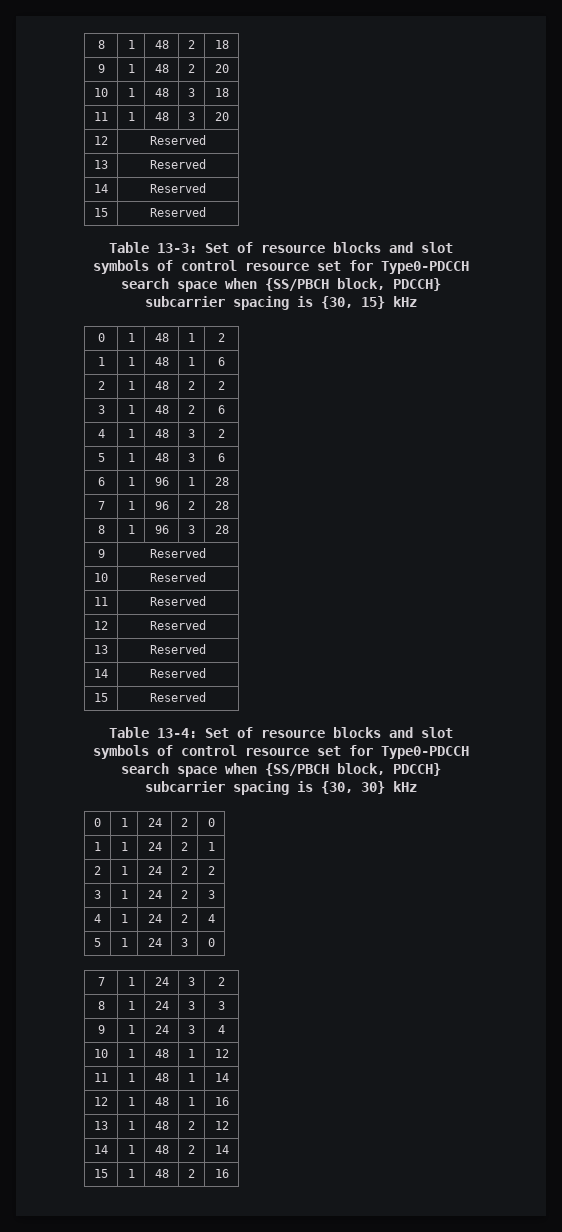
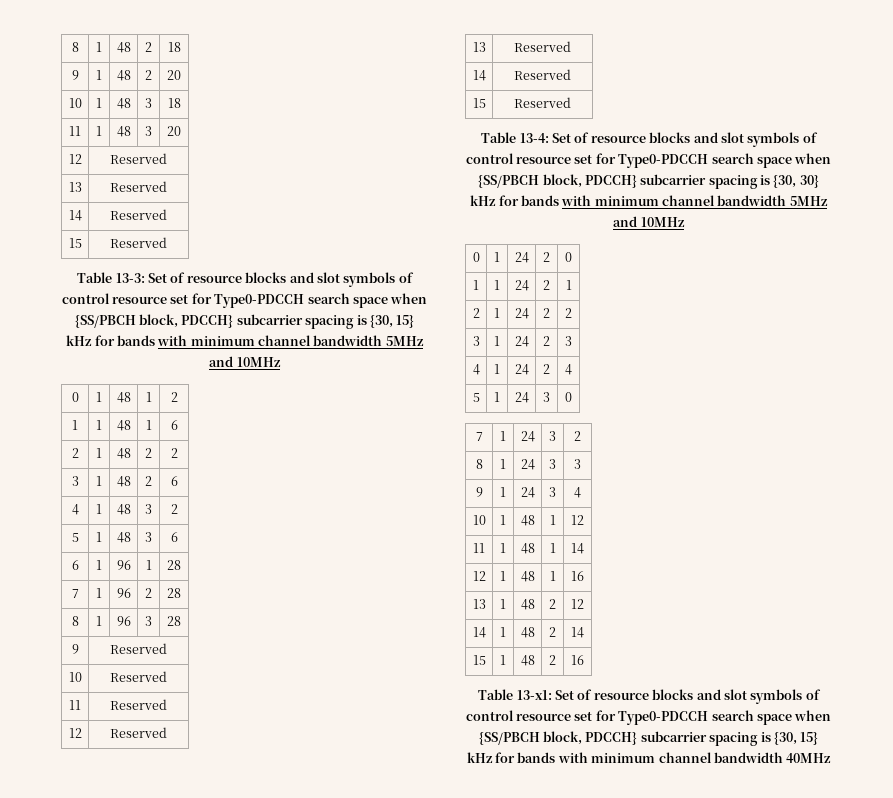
- Table 13-3: Set of resource blocks and slot symbols of control resource set for Type0-PDCCH search space when {SS/PBCH block, PDCCH} subcarrier spacing is {30, 15} kHz
+ Table 13-3: Set of resource blocks and slot symbols of control resource set for Type0-PDCCH search space when {SS/PBCH block, PDCCH} subcarrier spacing is {30, 15} kHz for bands with minimum channel bandwidth 5MHz and 10MHz
- Table 13-4: Set of resource blocks and slot symbols of control resource set for Type0-PDCCH search space when {SS/PBCH block, PDCCH} subcarrier spacing is {30, 30} kHz
+ Table 13-4: Set of resource blocks and slot symbols of control resource set for Type0-PDCCH search space when {SS/PBCH block, PDCCH} subcarrier spacing is {30, 30} kHz for bands with minimum channel bandwidth 5MHz and 10MHz
+ Table 13-x1: Set of resource blocks and slot symbols of control resource set for Type0-PDCCH search space when {SS/PBCH block, PDCCH} subcarrier spacing is {30, 15} kHz for bands with minimum channel bandwidth 40MHz

